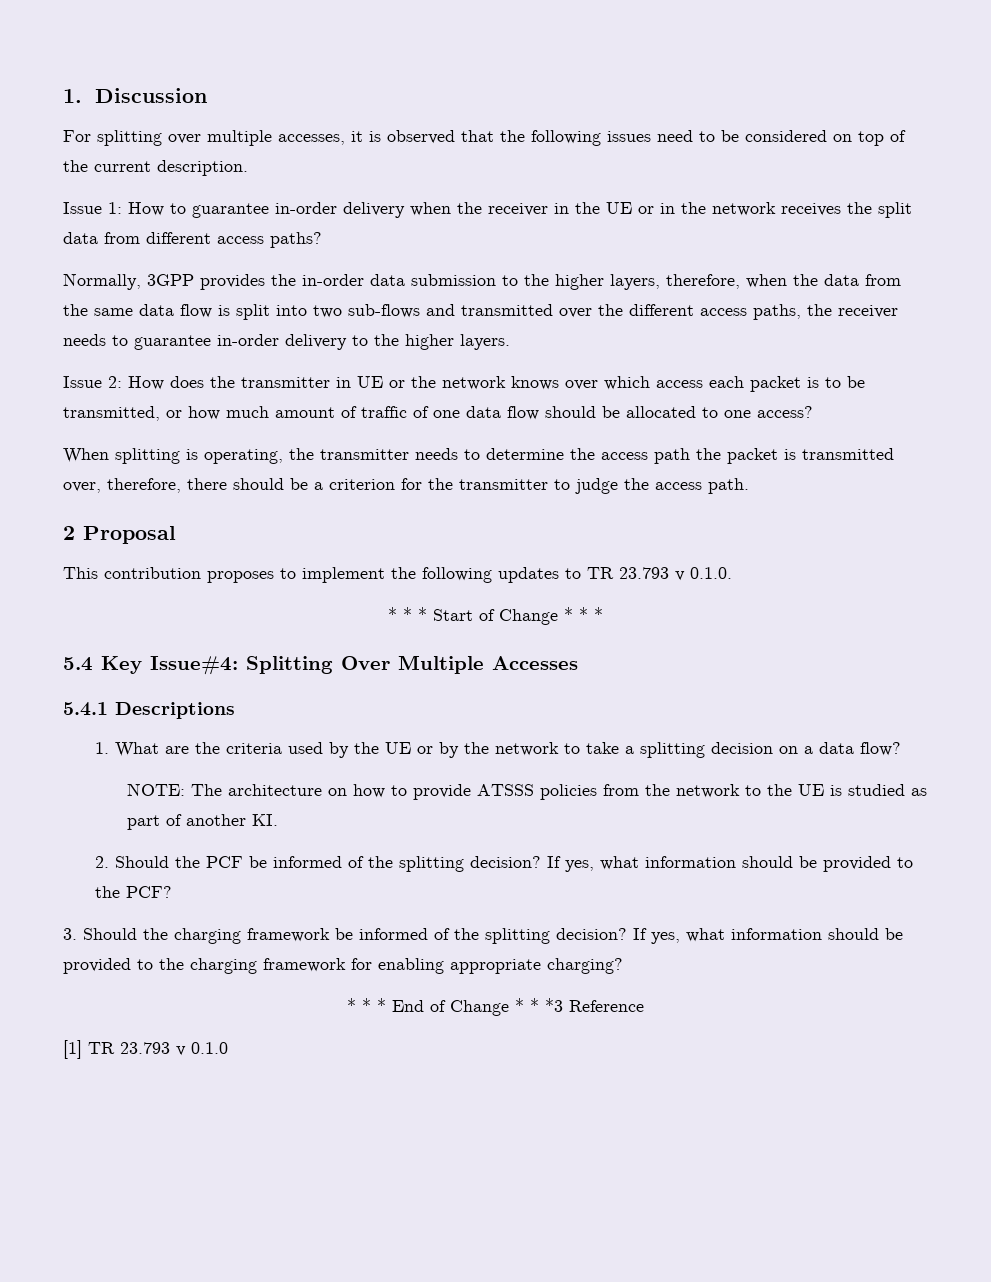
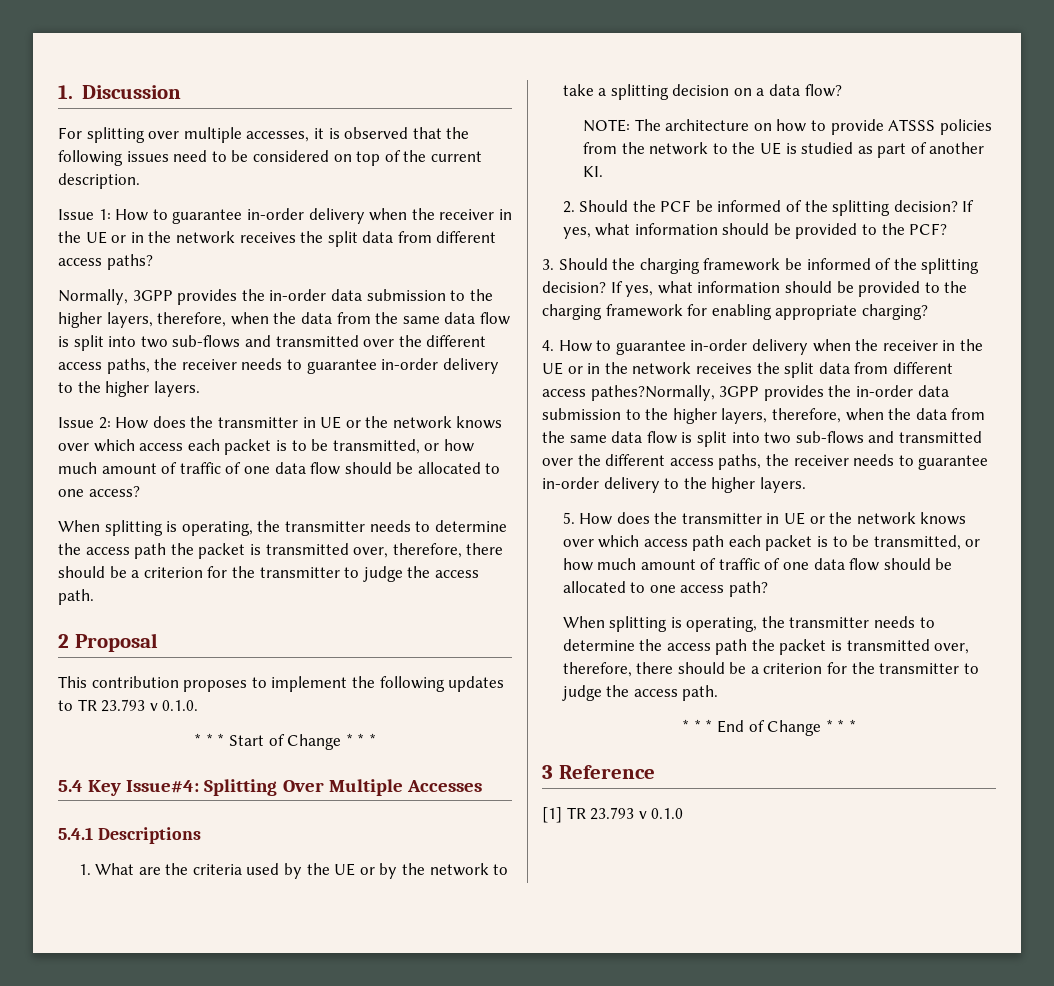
+ 4. How to guarantee in-order delivery when the receiver in the UE or in the network receives the split data from different access pathes?Normally, 3GPP provides the in-order data submission to the higher layers, therefore, when the data from the same data flow is split into two sub-flows and transmitted over the different access paths, the receiver needs to guarantee in-order delivery to the higher layers.
+ 5. How does the transmitter in UE or the network knows over which access path each packet is to be transmitted, or how much amount of traffic of one data flow should be allocated to one access path?
+ When splitting is operating, the transmitter needs to determine the access path the packet is transmitted over, therefore, there should be a criterion for the transmitter to judge the access path.
- * * * End of Change * * *3 Reference
+ * * * End of Change * * *
+ 3 Reference

